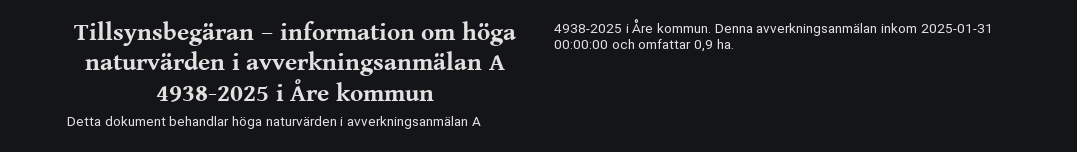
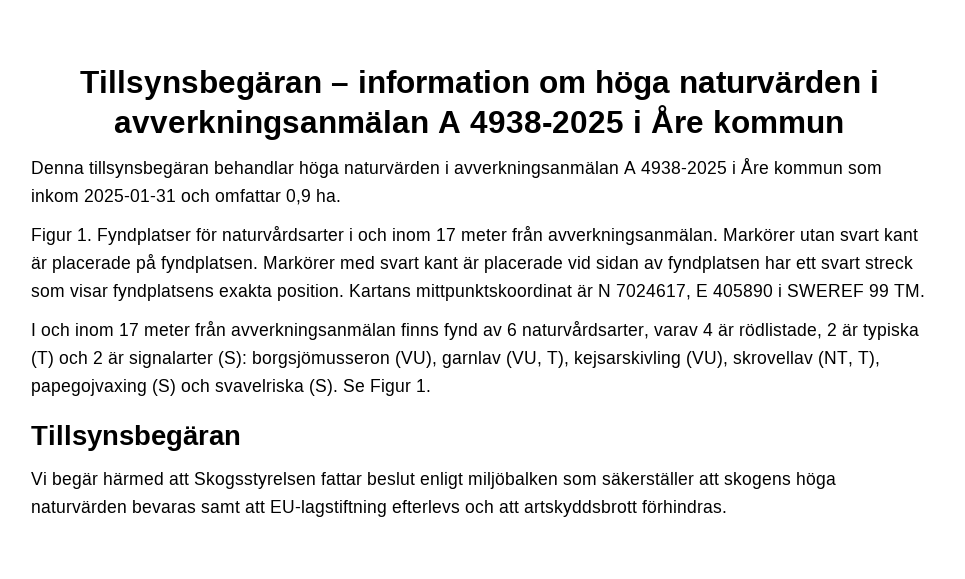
- Detta dokument behandlar höga naturvärden i avverkningsanmälan A 4938-2025 i Åre kommun. Denna avverkningsanmälan inkom 2025-01-31 00:00:00 och omfattar 0,9 ha.
+ Denna tillsynsbegäran behandlar höga naturvärden i avverkningsanmälan A 4938-2025 i Åre kommun som inkom 2025-01-31 och omfattar 0,9 ha.
+ Figur 1. Fyndplatser för naturvårdsarter i och inom 17 meter från avverkningsanmälan. Markörer utan svart kant är placerade på fyndplatsen. Markörer med svart kant är placerade vid sidan av fyndplatsen har ett svart streck som visar fyndplatsens exakta position. Kartans mittpunktskoordinat är N 7024617, E 405890 i SWEREF 99 TM.
+ I och inom 17 meter från avverkningsanmälan finns fynd av 6 naturvårdsarter, varav 4 är rödlistade, 2 är typiska (T) och 2 är signalarter (S): borgsjömusseron (VU), garnlav (VU, T), kejsarskivling (VU), skrovellav (NT, T), papegojvaxing (S) och svavelriska (S). Se Figur 1.
+ Tillsynsbegäran
+ Vi begär härmed att Skogsstyrelsen fattar beslut enligt miljöbalken som säkerställer att skogens höga naturvärden bevaras samt att EU-lagstiftning efterlevs och att artskyddsbrott förhindras.

